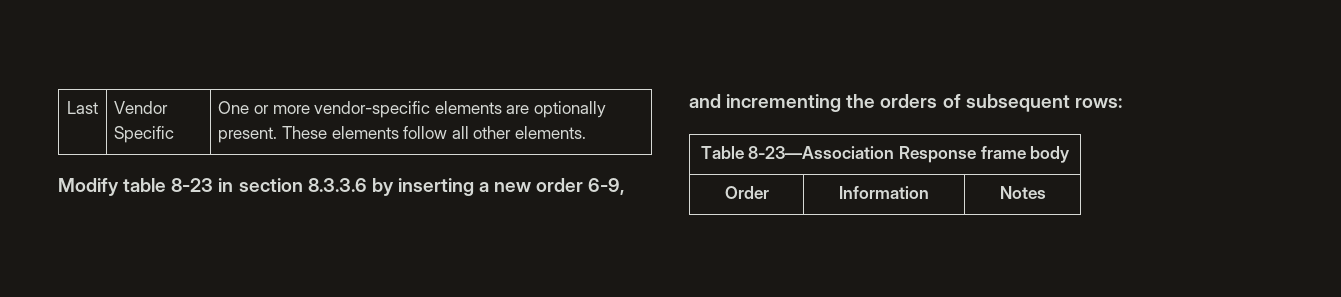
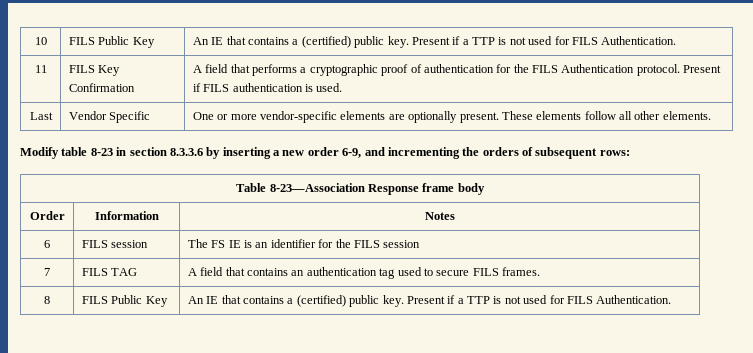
+ 10 | FILS Public Key | An IE that contains a (certified) public key. Present if a TTP is not used for FILS Authentication.
+ 11 | FILS Key Confirmation | A field that performs a cryptographic proof of authentication for the FILS Authentication protocol. Present if FILS authentication is used.
+ 6 | FILS session | The FS IE is an identifier for the FILS session
+ 7 | FILS TAG | A field that contains an authentication tag used to secure FILS frames.
+ 8 | FILS Public Key | An IE that contains a (certified) public key. Present if a TTP is not used for FILS Authentication.

